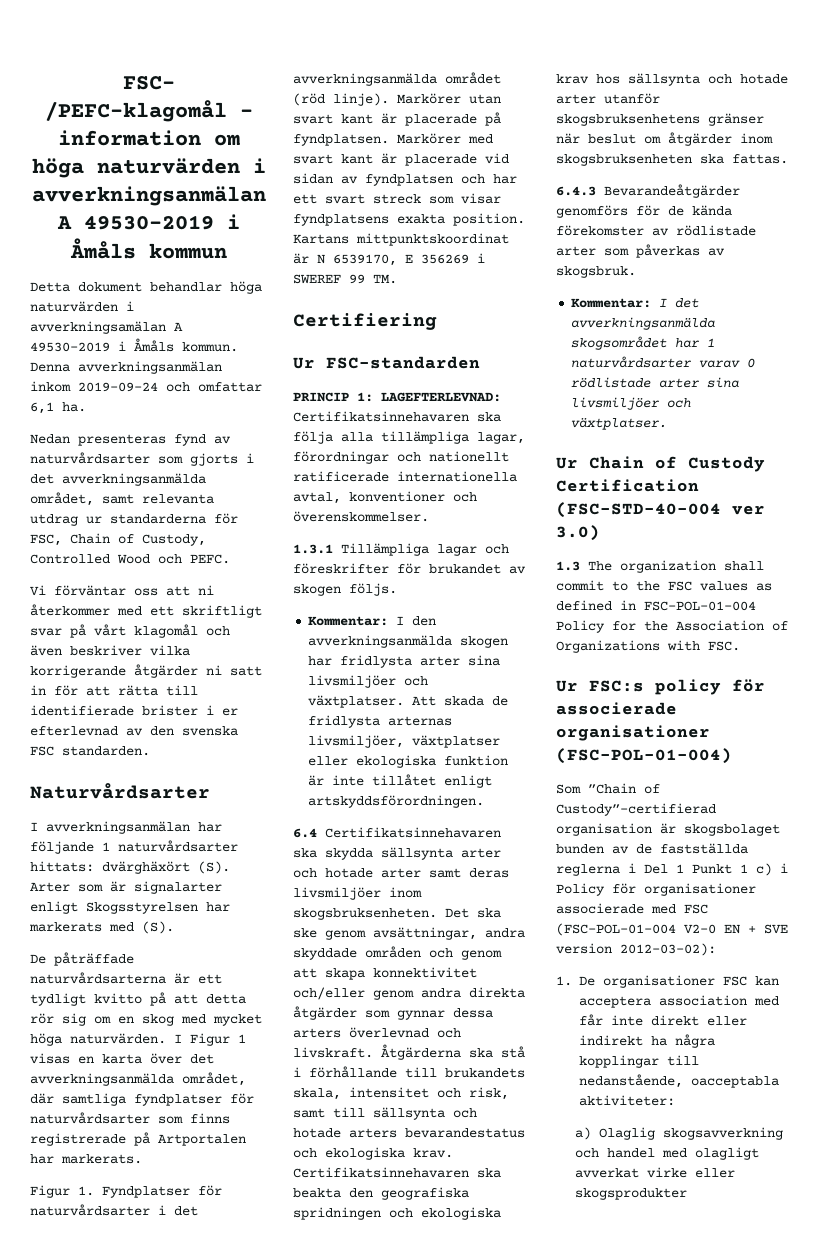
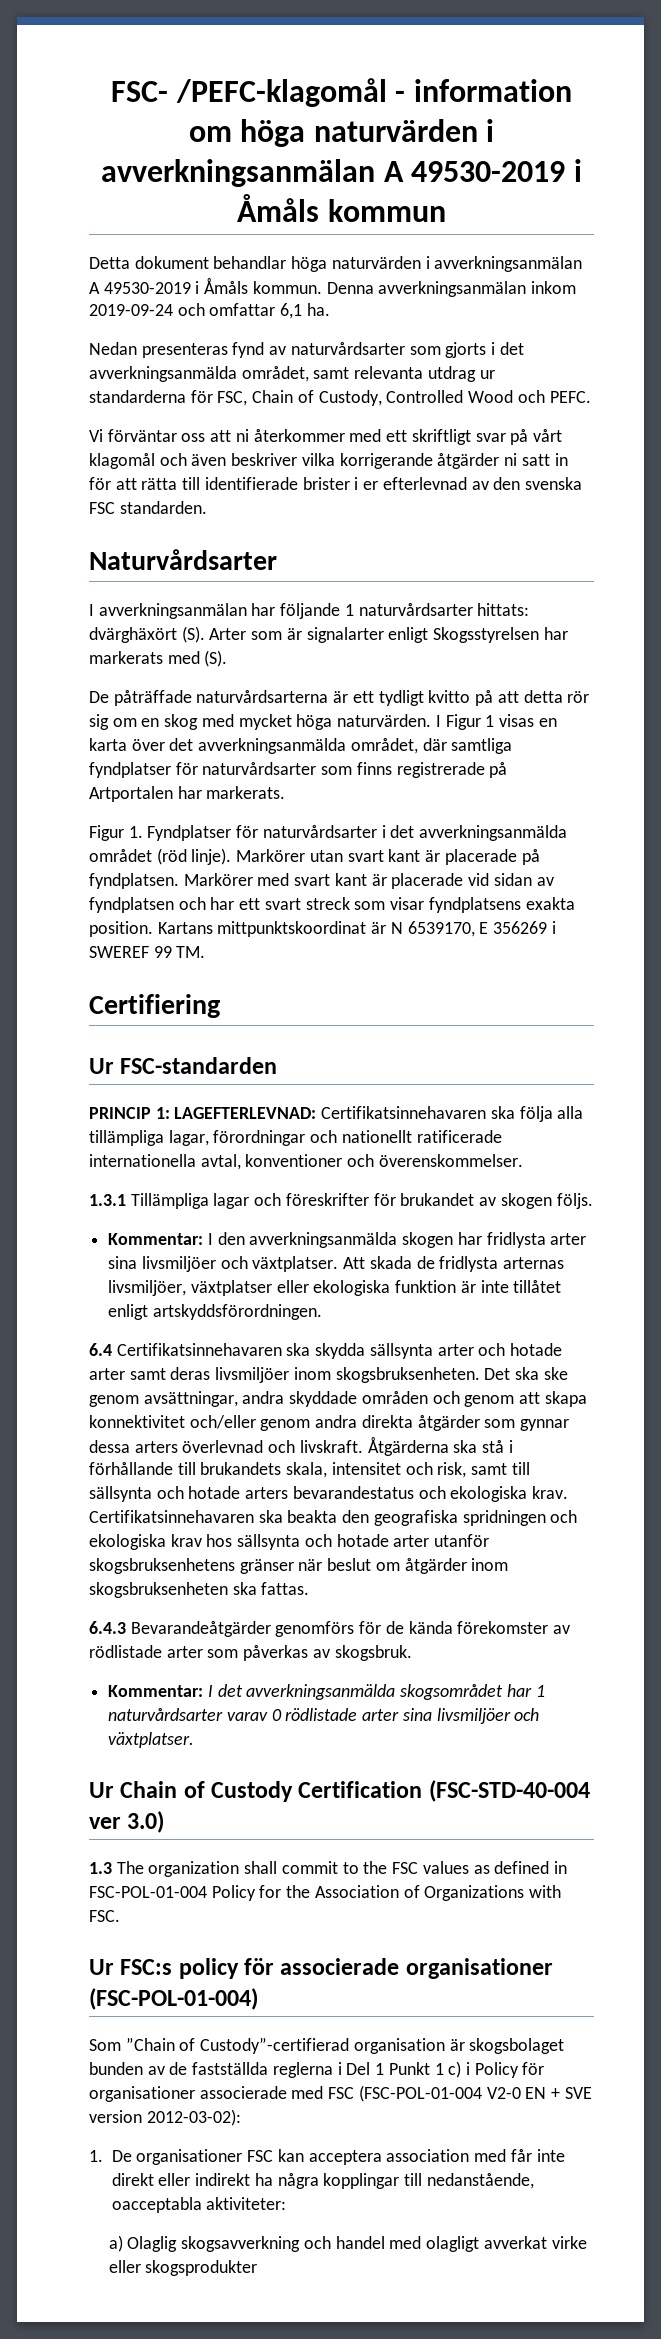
- Detta dokument behandlar höga naturvärden i avverkningsamälan A 49530-2019 i Åmåls kommun.
+ Detta dokument behandlar höga naturvärden i avverkningsanmälan A 49530-2019 i Åmåls kommun.

